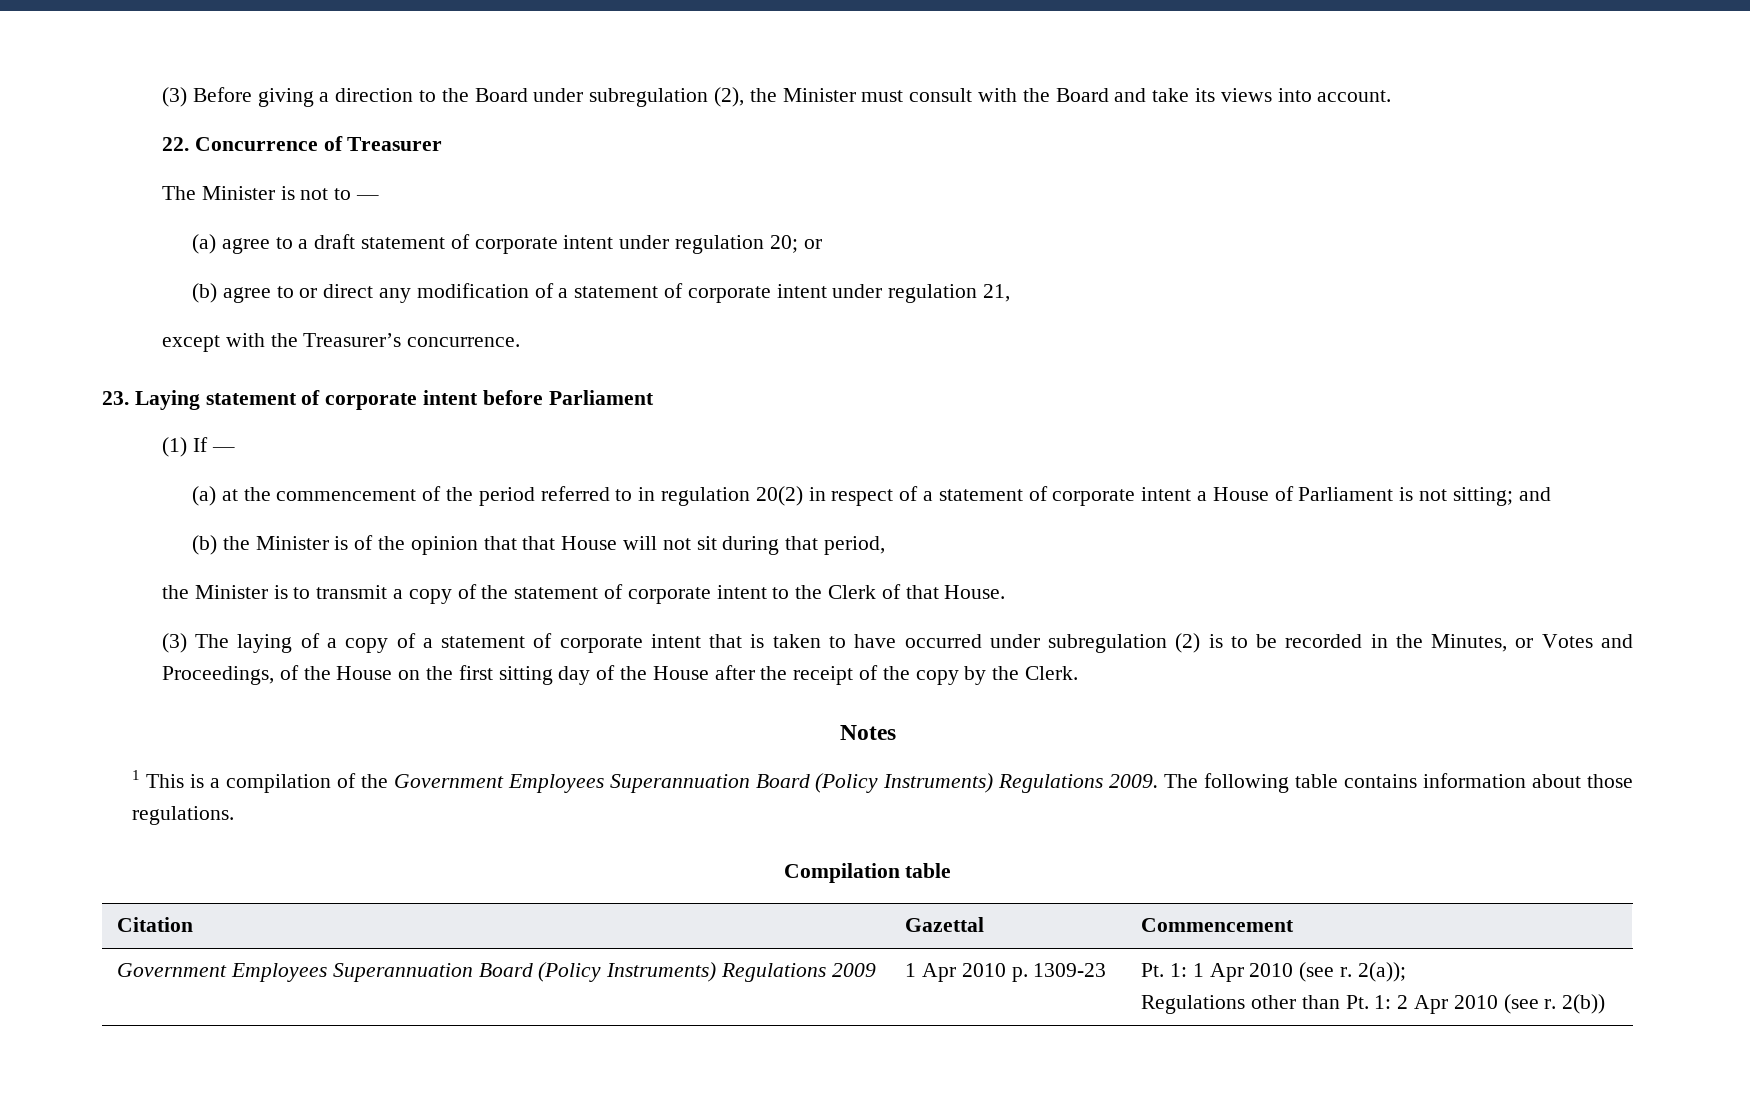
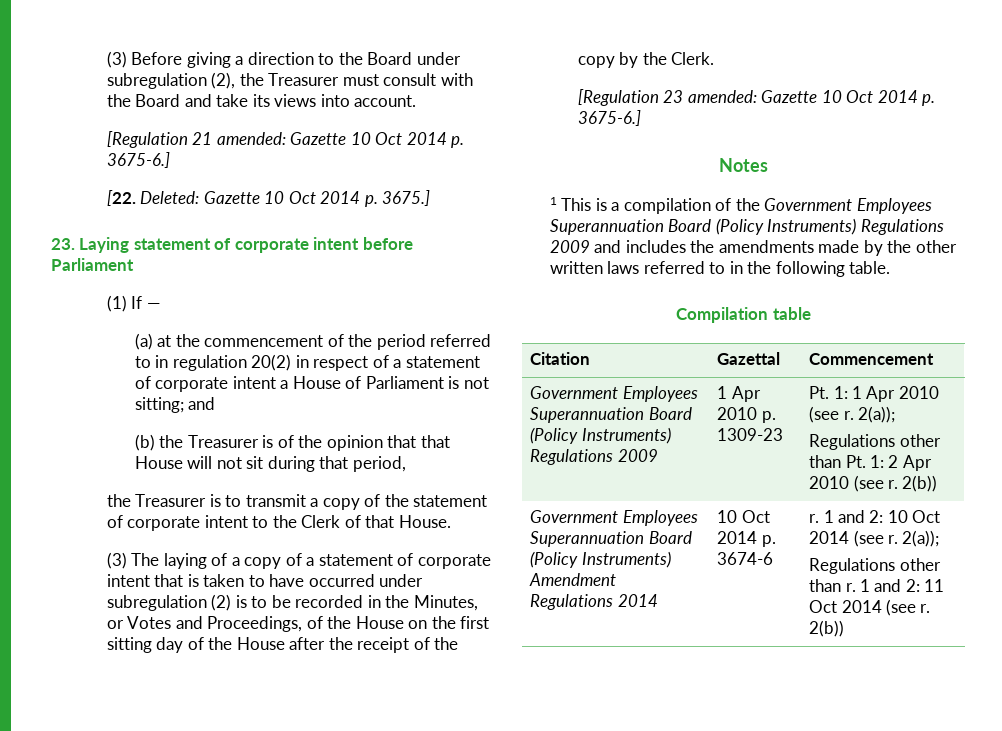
- (3) Before giving a direction to the Board under subregulation (2), the Minister must consult with the Board and take its views into account.
+ (3) Before giving a direction to the Board under subregulation (2), the Treasurer must consult with the Board and take its views into account.
- 22. Concurrence of Treasurer
- The Minister is not to —
- (a) agree to a draft statement of corporate intent under regulation 20; or
- (b) agree to or direct any modification of a statement of corporate intent under regulation 21,
- except with the Treasurer’s concurrence.
+ [Regulation 21 amended: Gazette 10 Oct 2014 p. 3675-6.]
+ [22. Deleted: Gazette 10 Oct 2014 p. 3675.]
- (b) the Minister is of the opinion that that House will not sit during that period,
+ (b) the Treasurer is of the opinion that that House will not sit during that period,
- the Minister is to transmit a copy of the statement of corporate intent to the Clerk of that House.
+ the Treasurer is to transmit a copy of the statement of corporate intent to the Clerk of that House.
+ [Regulation 23 amended: Gazette 10 Oct 2014 p. 3675-6.]
- 1 This is a compilation of the Government Employees Superannuation Board (Policy Instruments) Regulations 2009. The following table contains information about those regulations.
+ 1 This is a compilation of the Government Employees Superannuation Board (Policy Instruments) Regulations 2009 and includes the amendments made by the other written laws referred to in the following table.
+ Government Employees Superannuation Board (Policy Instruments) Amendment Regulations 2014 | 10 Oct 2014 p. 3674-6 | r. 1 and 2: 10 Oct 2014 (see r. 2(a));
+ Regulations other than r. 1 and 2: 11 Oct 2014 (see r. 2(b))

